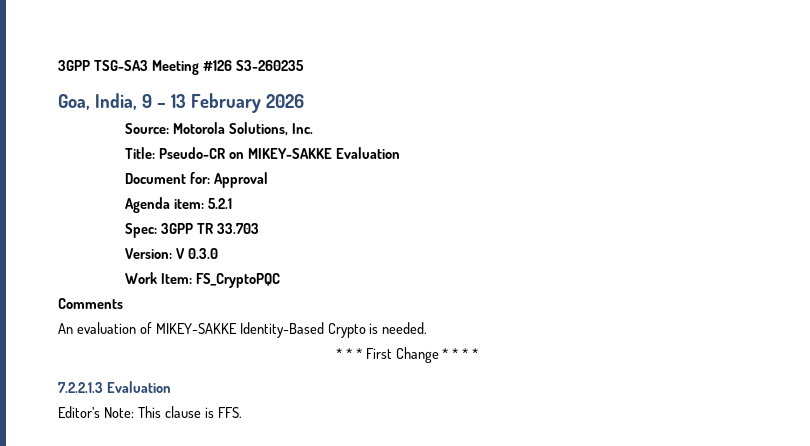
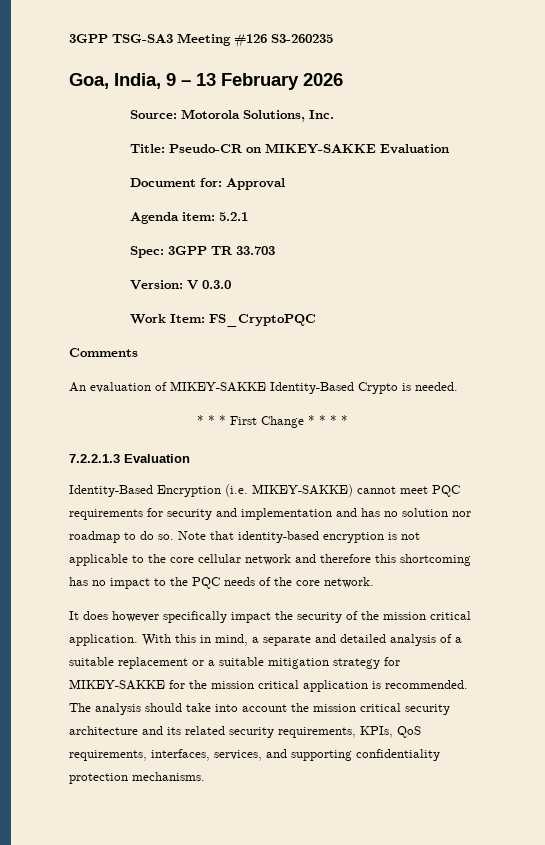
- Editor’s Note: This clause is FFS.
+ Identity-Based Encryption (i.e. MIKEY-SAKKE) cannot meet PQC requirements for security and implementation and has no solution nor roadmap to do so. Note that identity-based encryption is not applicable to the core cellular network and therefore this shortcoming has no impact to the PQC needs of the core network.
+ It does however specifically impact the security of the mission critical application. With this in mind, a separate and detailed analysis of a suitable replacement or a suitable mitigation strategy for MIKEY-SAKKE for the mission critical application is recommended. The analysis should take into account the mission critical security architecture and its related security requirements, KPIs, QoS requirements, interfaces, services, and supporting confidentiality protection mechanisms.

